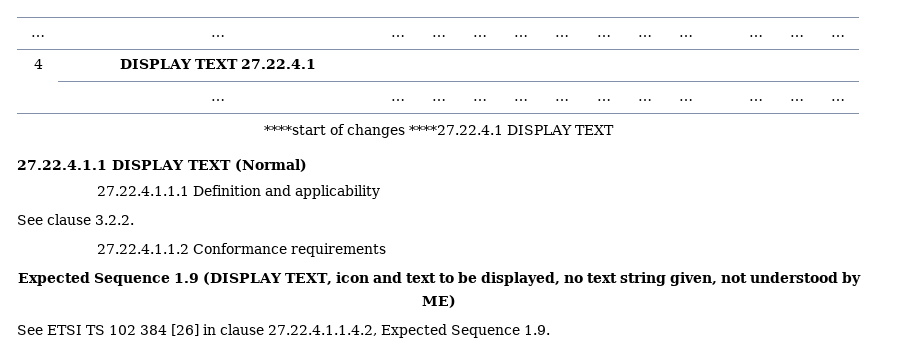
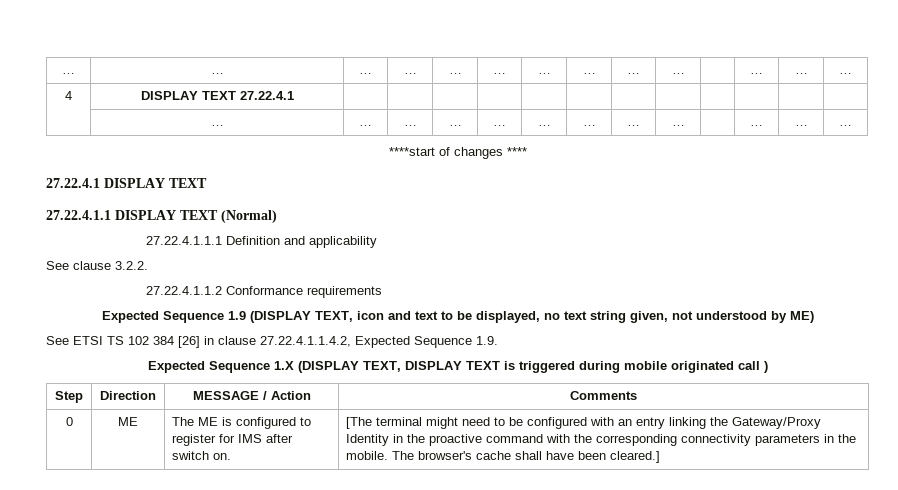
- ****start of changes ****27.22.4.1 DISPLAY TEXT
+ ****start of changes ****
+ 27.22.4.1 DISPLAY TEXT
+ Expected Sequence 1.X (DISPLAY TEXT, DISPLAY TEXT is triggered during mobile originated call )
+ Step | Direction | MESSAGE / Action | Comments
+ 0 | ME | The ME is configured to register for IMS after switch on. | [The terminal might need to be configured with an entry linking the Gateway/Proxy Identity in the proactive command with the corresponding connectivity parameters in the mobile. The browser's cache shall have been cleared.]

